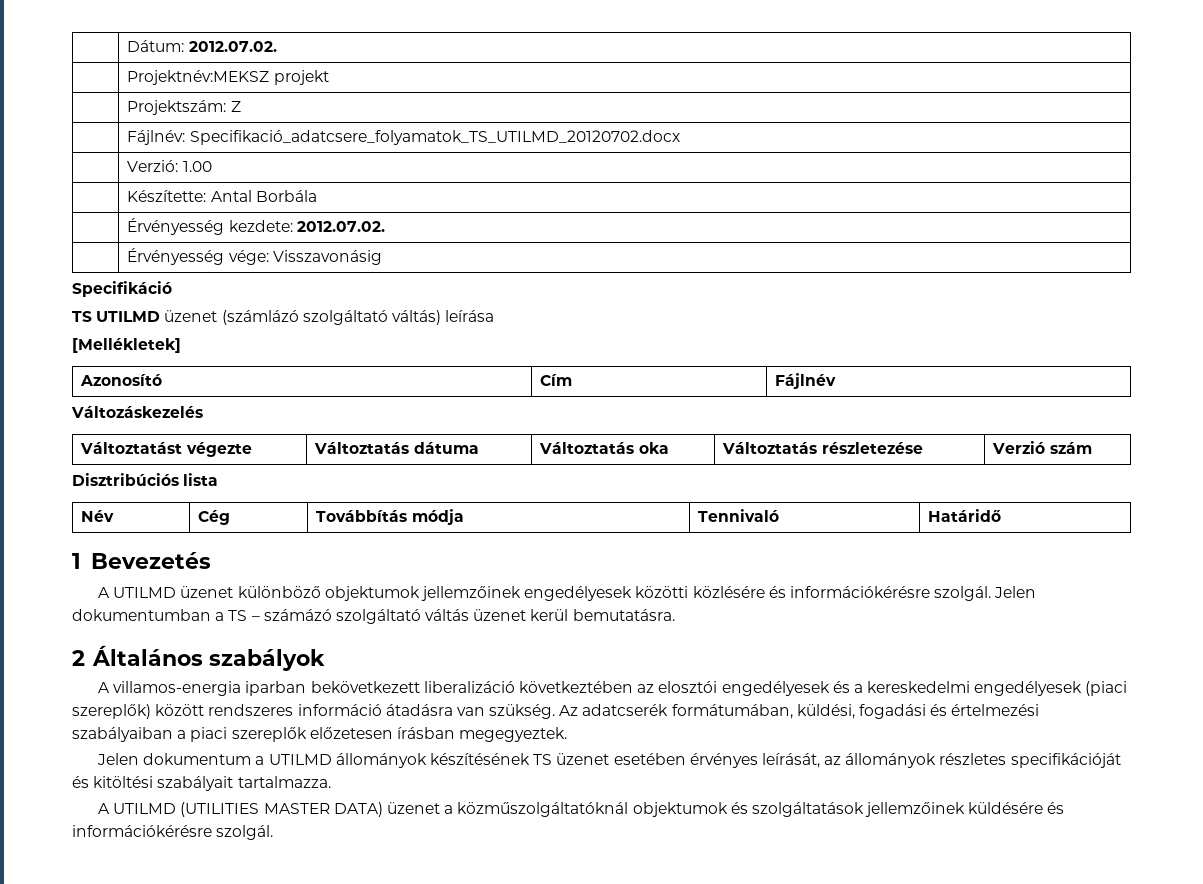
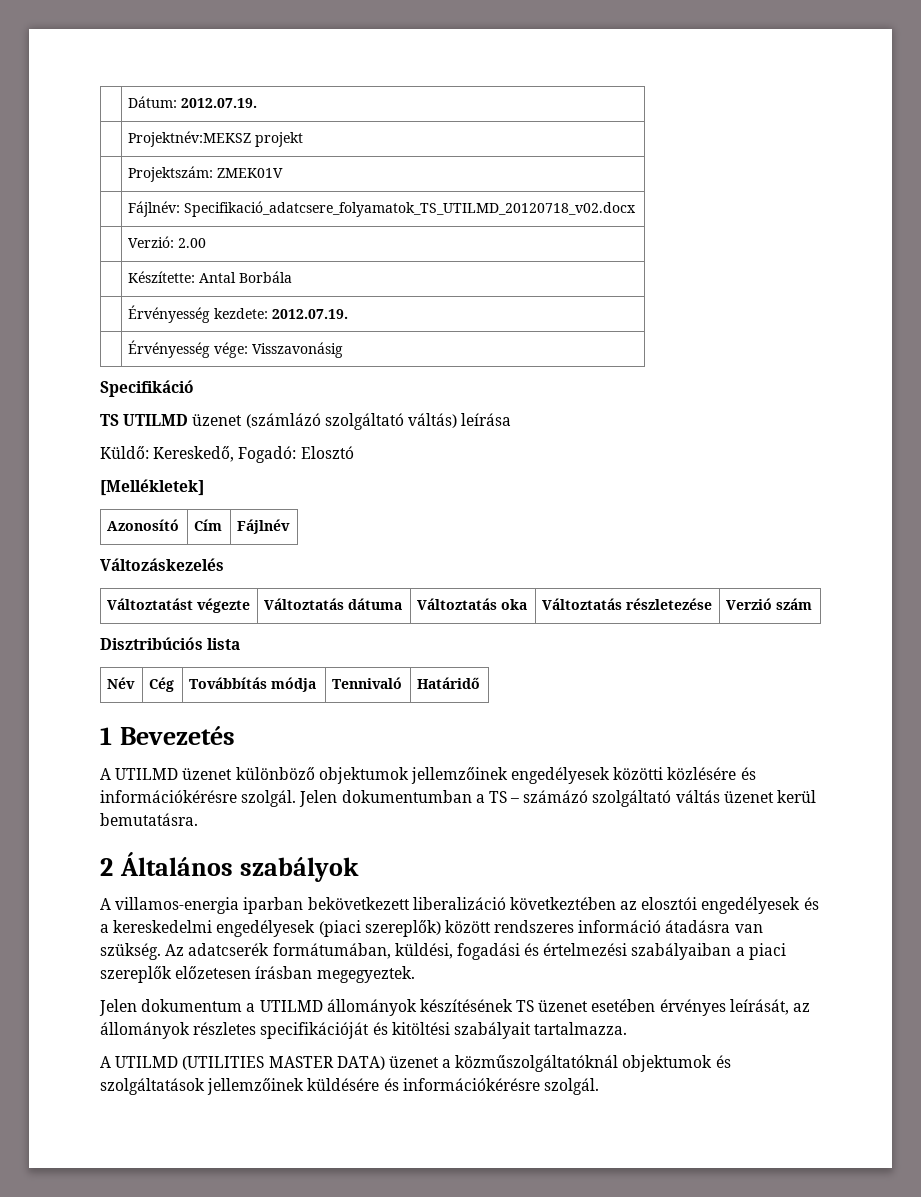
- | Dátum: 2012.07.02.
+ | Dátum: 2012.07.19.
- | Projektszám: Z
+ | Projektszám: ZMEK01V
- | Fájlnév: Specifikació_adatcsere_folyamatok_TS_UTILMD_20120702.docx
+ | Fájlnév: Specifikació_adatcsere_folyamatok_TS_UTILMD_20120718_v02.docx
- | Verzió: 1.00
+ | Verzió: 2.00
- | Érvényesség kezdete: 2012.07.02.
+ | Érvényesség kezdete: 2012.07.19.
+ Küldő: Kereskedő, Fogadó: Elosztó

